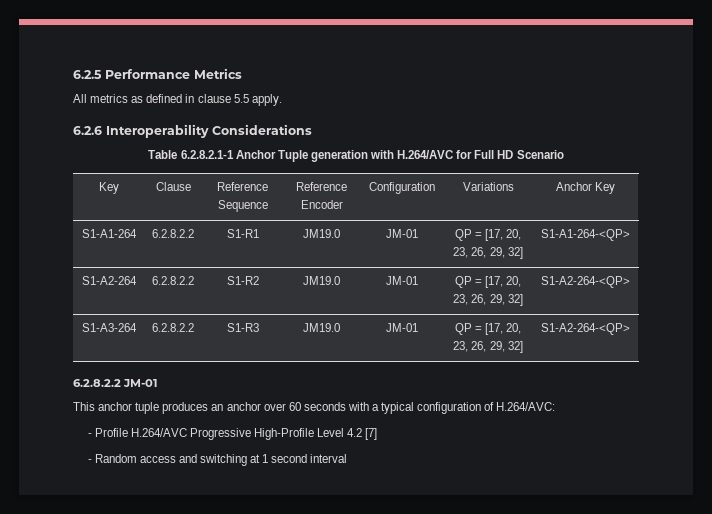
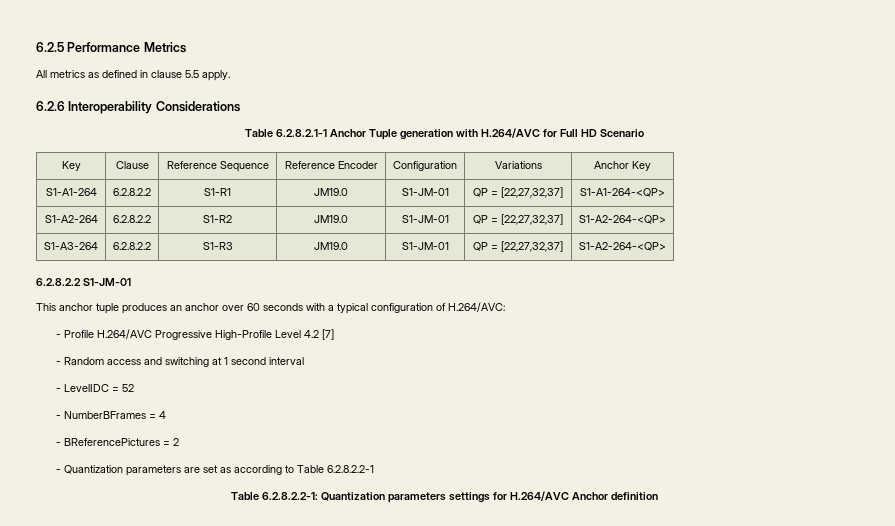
- S1-A1-264 | 6.2.8.2.2 | S1-R1 | JM19.0 | JM-01 | QP = [17, 20, 23, 26, 29, 32] | S1-A1-264-<QP>
+ S1-A1-264 | 6.2.8.2.2 | S1-R1 | JM19.0 | S1-JM-01 | QP = [22,27,32,37] | S1-A1-264-<QP>
- S1-A2-264 | 6.2.8.2.2 | S1-R2 | JM19.0 | JM-01 | QP = [17, 20, 23, 26, 29, 32] | S1-A2-264-<QP>
+ S1-A2-264 | 6.2.8.2.2 | S1-R2 | JM19.0 | S1-JM-01 | QP = [22,27,32,37] | S1-A2-264-<QP>
- S1-A3-264 | 6.2.8.2.2 | S1-R3 | JM19.0 | JM-01 | QP = [17, 20, 23, 26, 29, 32] | S1-A2-264-<QP>
+ S1-A3-264 | 6.2.8.2.2 | S1-R3 | JM19.0 | S1-JM-01 | QP = [22,27,32,37] | S1-A2-264-<QP>
- 6.2.8.2.2 JM-01
+ 6.2.8.2.2 S1-JM-01
+ - LevelIDC = 52
+ - NumberBFrames = 4
+ - BReferencePictures = 2
+ - Quantization parameters are set as according to Table 6.2.8.2.2-1
+ Table 6.2.8.2.2-1: Quantization parameters settings for H.264/AVC Anchor definition

